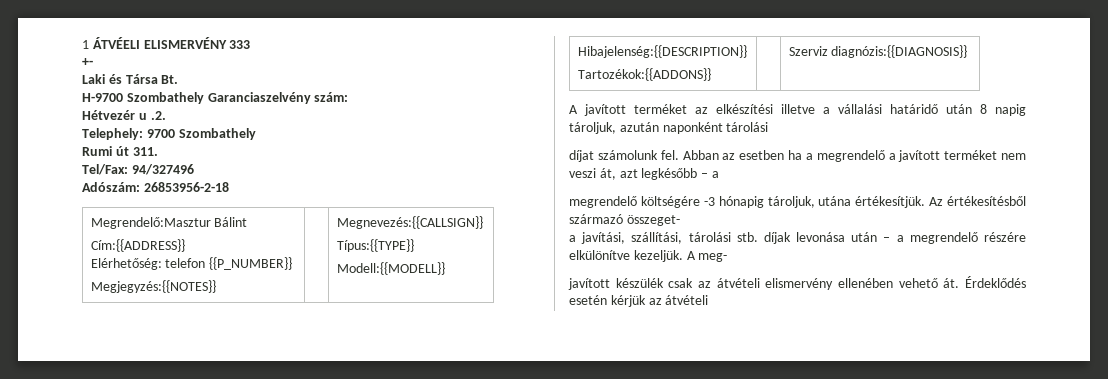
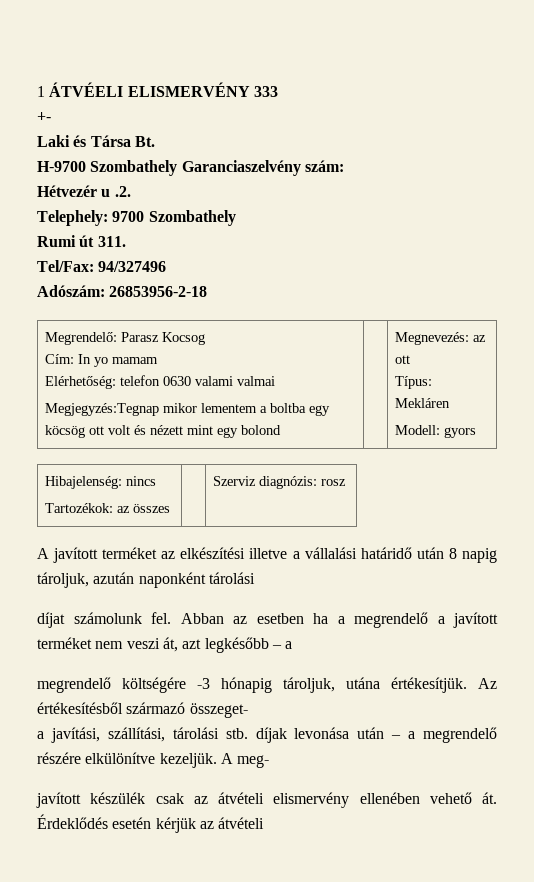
- Megrendelő:Masztur Bálint
- Cím:{{ADDRESS}}
- Elérhetőség: telefon {{P_NUMBER}}
- Megjegyzés:{{NOTES}} | | Megnevezés:{{CALLSIGN}}
- Típus:{{TYPE}}
- Modell:{{MODELL}}
- Hibajelenség:{{DESCRIPTION}}
- Tartozékok:{{ADDONS}} | | Szerviz diagnózis:{{DIAGNOSIS}}
+ Megrendelő: Parasz Kocsog
+ Cím: In yo mamam
+ Elérhetőség: telefon 0630 valami valmai
+ Megjegyzés:Tegnap mikor lementem a boltba egy köcsög ott volt és nézett mint egy bolond | | Megnevezés: az ott
+ Típus: Mekláren
+ Modell: gyors
+ Hibajelenség: nincs
+ Tartozékok: az összes | | Szerviz diagnózis: rosz

